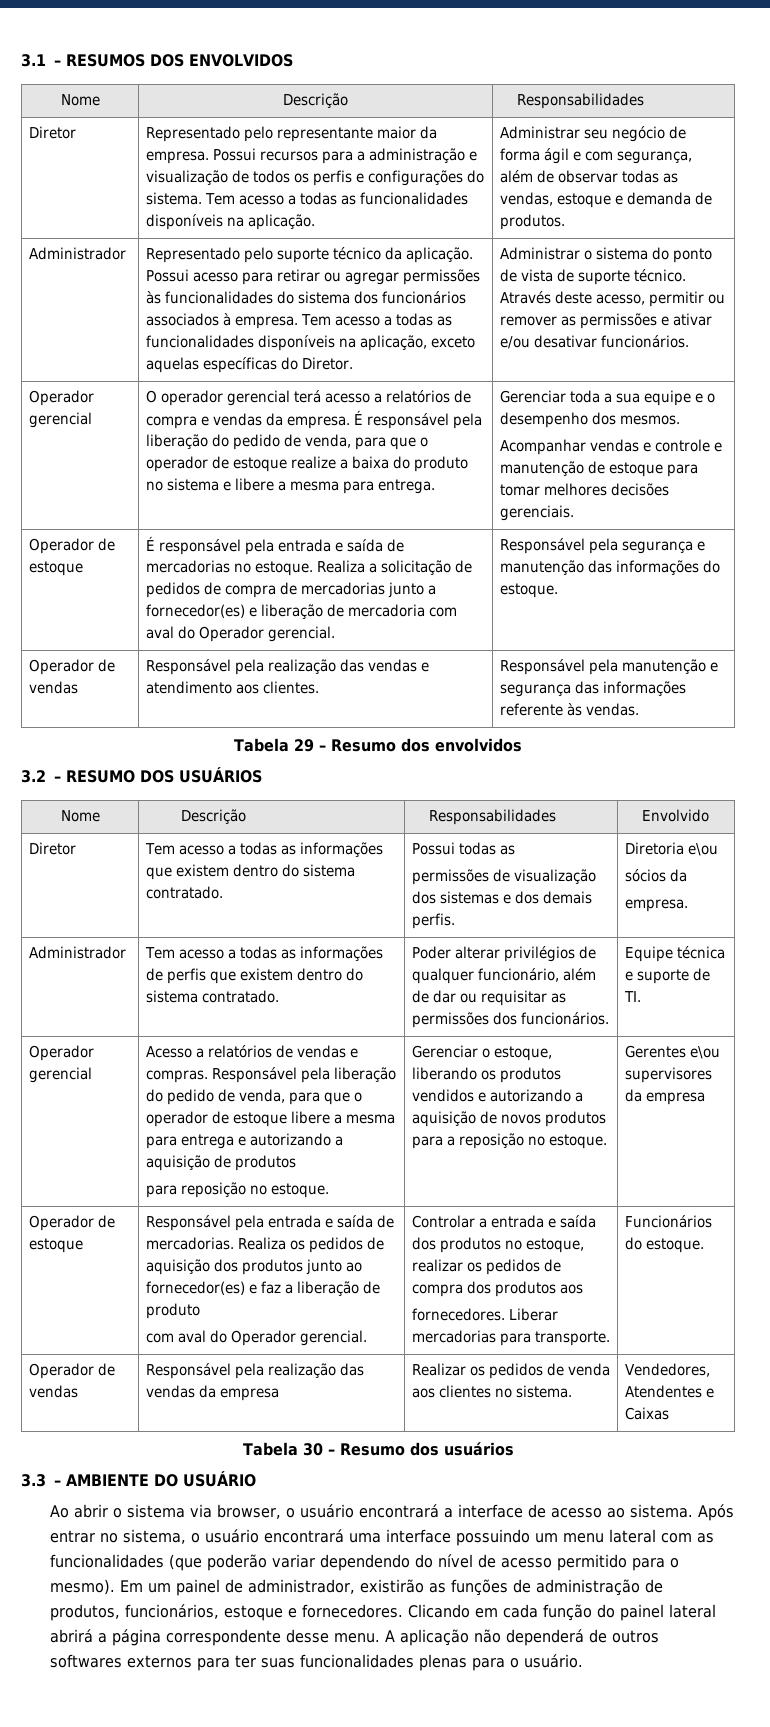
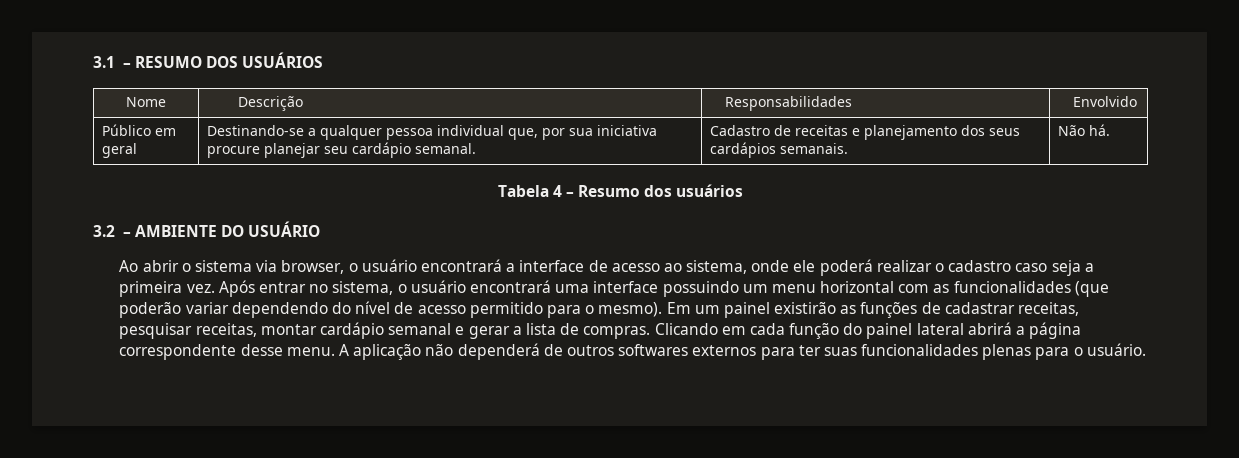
- 3.1 – RESUMOS DOS ENVOLVIDOS
- Nome | Descrição | Responsabilidades
- Diretor | Representado pelo representante maior da empresa. Possui recursos para a administração e visualização de todos os perfis e configurações do sistema. Tem acesso a todas as funcionalidades disponíveis na aplicação. | Administrar seu negócio de forma ágil e com segurança, além de observar todas as vendas, estoque e demanda de produtos.
- Administrador | Representado pelo suporte técnico da aplicação. Possui acesso para retirar ou agregar permissões às funcionalidades do sistema dos funcionários associados à empresa. Tem acesso a todas as funcionalidades disponíveis na aplicação, exceto aquelas específicas do Diretor. | Administrar o sistema do ponto de vista de suporte técnico. Através deste acesso, permitir ou remover as permissões e ativar e/ou desativar funcionários.
- Operador gerencial | O operador gerencial terá acesso a relatórios de compra e vendas da empresa. É responsável pela liberação do pedido de venda, para que o operador de estoque realize a baixa do produto no sistema e libere a mesma para entrega. | Gerenciar toda a sua equipe e o desempenho dos mesmos.
- Acompanhar vendas e controle e manutenção de estoque para tomar melhores decisões gerenciais.
- Operador de estoque | É responsável pela entrada e saída de mercadorias no estoque. Realiza a solicitação de pedidos de compra de mercadorias junto a fornecedor(es) e liberação de mercadoria com aval do Operador gerencial. | Responsável pela segurança e manutenção das informações do estoque.
- Operador de vendas | Responsável pela realização das vendas e atendimento aos clientes. | Responsável pela manutenção e segurança das informações referente às vendas.
- Tabela 29 – Resumo dos envolvidos
- 3.2 – RESUMO DOS USUÁRIOS
+ 3.1 – RESUMO DOS USUÁRIOS
- Diretor | Tem acesso a todas as informações que existem dentro do sistema contratado. | Possui todas as
- permissões de visualização dos sistemas e dos demais perfis. | Diretoria e\ou
- sócios da
- empresa.
- Administrador | Tem acesso a todas as informações de perfis que existem dentro do sistema contratado. | Poder alterar privilégios de qualquer funcionário, além de dar ou requisitar as permissões dos funcionários. | Equipe técnica e suporte de TI.
- Operador gerencial | Acesso a relatórios de vendas e compras. Responsável pela liberação do pedido de venda, para que o operador de estoque libere a mesma para entrega e autorizando a aquisição de produtos
- para reposição no estoque. | Gerenciar o estoque, liberando os produtos vendidos e autorizando a aquisição de novos produtos para a reposição no estoque. | Gerentes e\ou supervisores da empresa
- Operador de estoque | Responsável pela entrada e saída de mercadorias. Realiza os pedidos de aquisição dos produtos junto ao fornecedor(es) e faz a liberação de produto
- com aval do Operador gerencial. | Controlar a entrada e saída dos produtos no estoque, realizar os pedidos de compra dos produtos aos
- fornecedores. Liberar mercadorias para transporte. | Funcionários do estoque.
- Operador de vendas | Responsável pela realização das vendas da empresa | Realizar os pedidos de venda aos clientes no sistema. | Vendedores, Atendentes e Caixas
- Tabela 30 – Resumo dos usuários
+ Público em geral | Destinando-se a qualquer pessoa individual que, por sua iniciativa procure planejar seu cardápio semanal. | Cadastro de receitas e planejamento dos seus cardápios semanais. | Não há.
+ Tabela 4 – Resumo dos usuários
- 3.3 – AMBIENTE DO USUÁRIO
+ 3.2 – AMBIENTE DO USUÁRIO
- Ao abrir o sistema via browser, o usuário encontrará a interface de acesso ao sistema.
+ Ao abrir o sistema via browser, o usuário encontrará a interface de acesso ao sistema, onde ele poderá realizar o cadastro caso seja a primeira vez.
- Após entrar no sistema, o usuário encontrará uma interface possuindo um menu lateral com as funcionalidades (que poderão variar dependendo do nível de acesso permitido para o mesmo).
+ Após entrar no sistema, o usuário encontrará uma interface possuindo um menu horizontal com as funcionalidades (que poderão variar dependendo do nível de acesso permitido para o mesmo).
- Em um painel de administrador, existirão as funções de administração de produtos, funcionários, estoque e fornecedores.
+ Em um painel existirão as funções de cadastrar receitas, pesquisar receitas, montar cardápio semanal e gerar a lista de compras.

